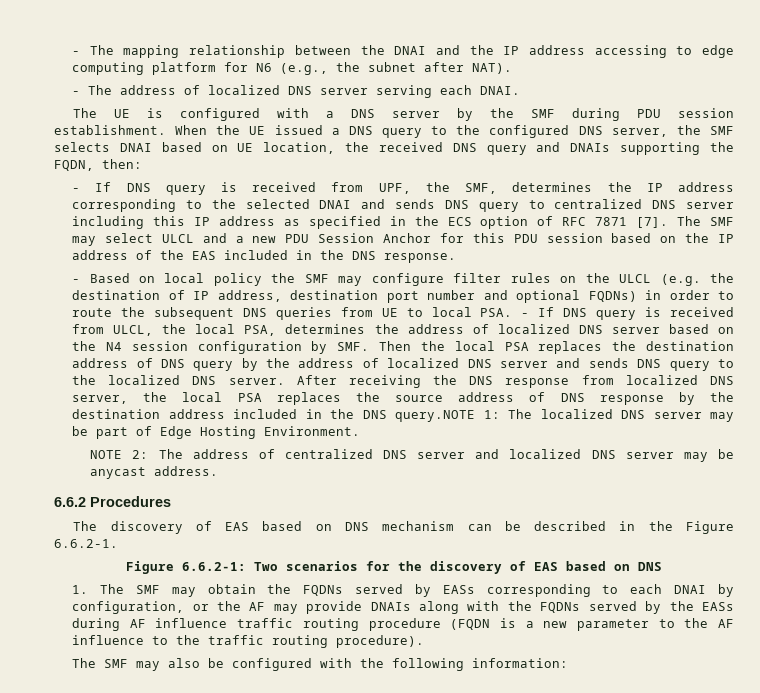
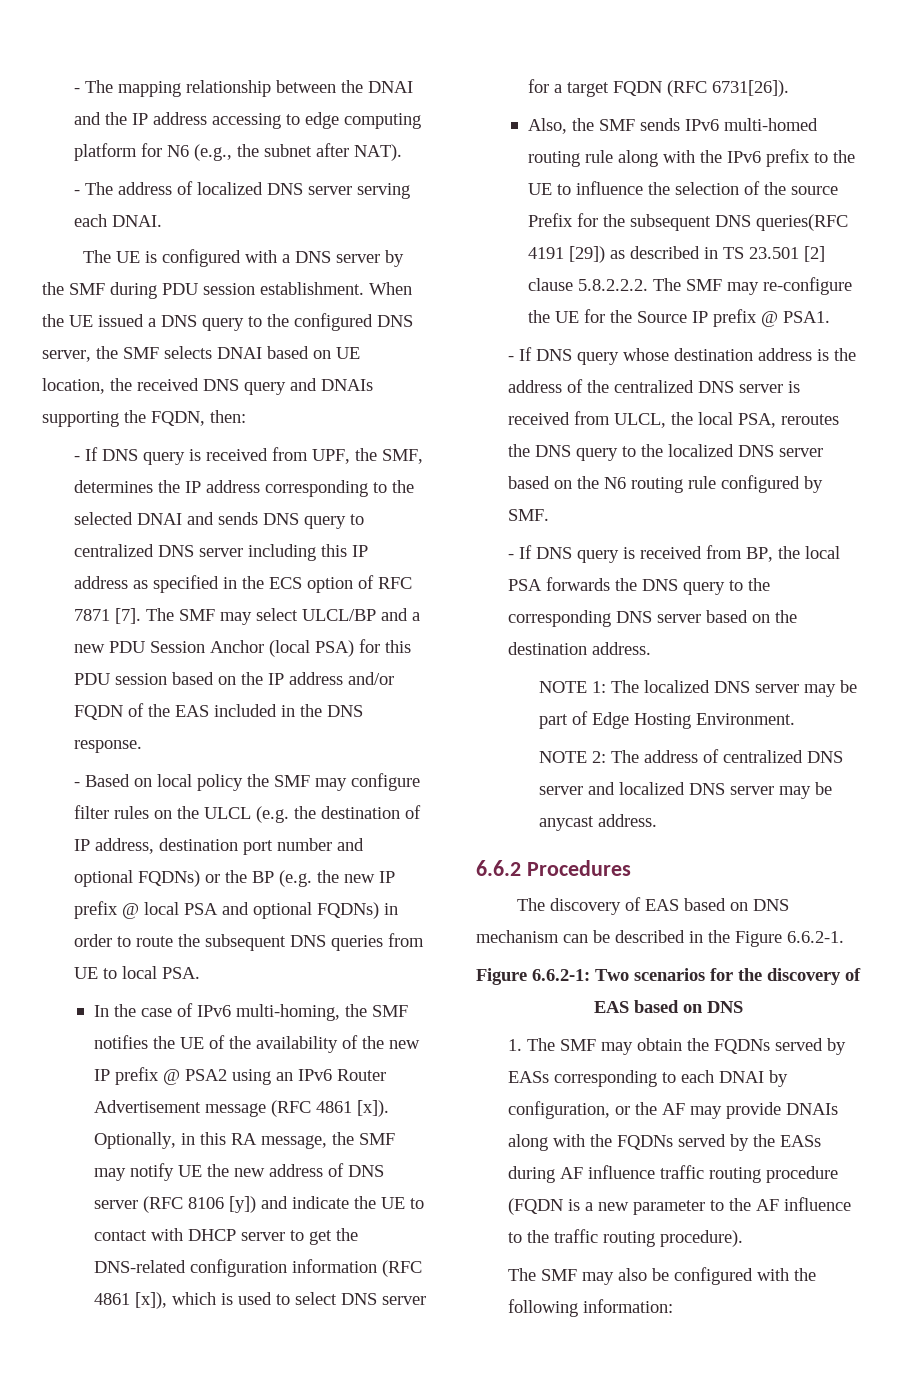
- The SMF may select ULCL and a new PDU Session Anchor for this PDU session based on the IP address of the EAS included in the DNS response.
+ The SMF may select ULCL/BP and a new PDU Session Anchor (local PSA) for this PDU session based on the IP address and/or FQDN of the EAS included in the DNS response.
- - Based on local policy the SMF may configure filter rules on the ULCL (e.g. the destination of IP address, destination port number and optional FQDNs) in order to route the subsequent DNS queries from UE to local PSA. - If DNS query is received from ULCL, the local PSA, determines the address of localized DNS server based on the N4 session configuration by SMF. Then the local PSA replaces the destination address of DNS query by the address of localized DNS server and sends DNS query to the localized DNS server. After receiving the DNS response from localized DNS server, the local PSA replaces the source address of DNS response by the destination address included in the DNS query.NOTE 1: The localized DNS server may be part of Edge Hosting Environment.
+ - Based on local policy the SMF may configure filter rules on the ULCL (e.g. the destination of IP address, destination port number and optional FQDNs) or the BP (e.g. the new IP prefix @ local PSA and optional FQDNs) in order to route the subsequent DNS queries from UE to local PSA.
+ In the case of IPv6 multi-homing, the SMF notifies the UE of the availability of the new IP prefix @ PSA2 using an IPv6 Router Advertisement message (RFC 4861 [x]). Optionally, in this RA message, the SMF may notify UE the new address of DNS server (RFC 8106 [y]) and indicate the UE to contact with DHCP server to get the DNS-related configuration information (RFC 4861 [x]), which is used to select DNS server for a target FQDN (RFC 6731[26]).
+ Also, the SMF sends IPv6 multi-homed routing rule along with the IPv6 prefix to the UE to influence the selection of the source Prefix for the subsequent DNS queries(RFC 4191 [29]) as described in TS 23.501 [2] clause 5.8.2.2.2. The SMF may re-configure the UE for the Source IP prefix @ PSA1.
+ - If DNS query whose destination address is the address of the centralized DNS server is received from ULCL, the local PSA, reroutes the DNS query to the localized DNS server based on the N6 routing rule configured by SMF.
+ - If DNS query is received from BP, the local PSA forwards the DNS query to the corresponding DNS server based on the destination address.
+ NOTE 1: The localized DNS server may be part of Edge Hosting Environment.

